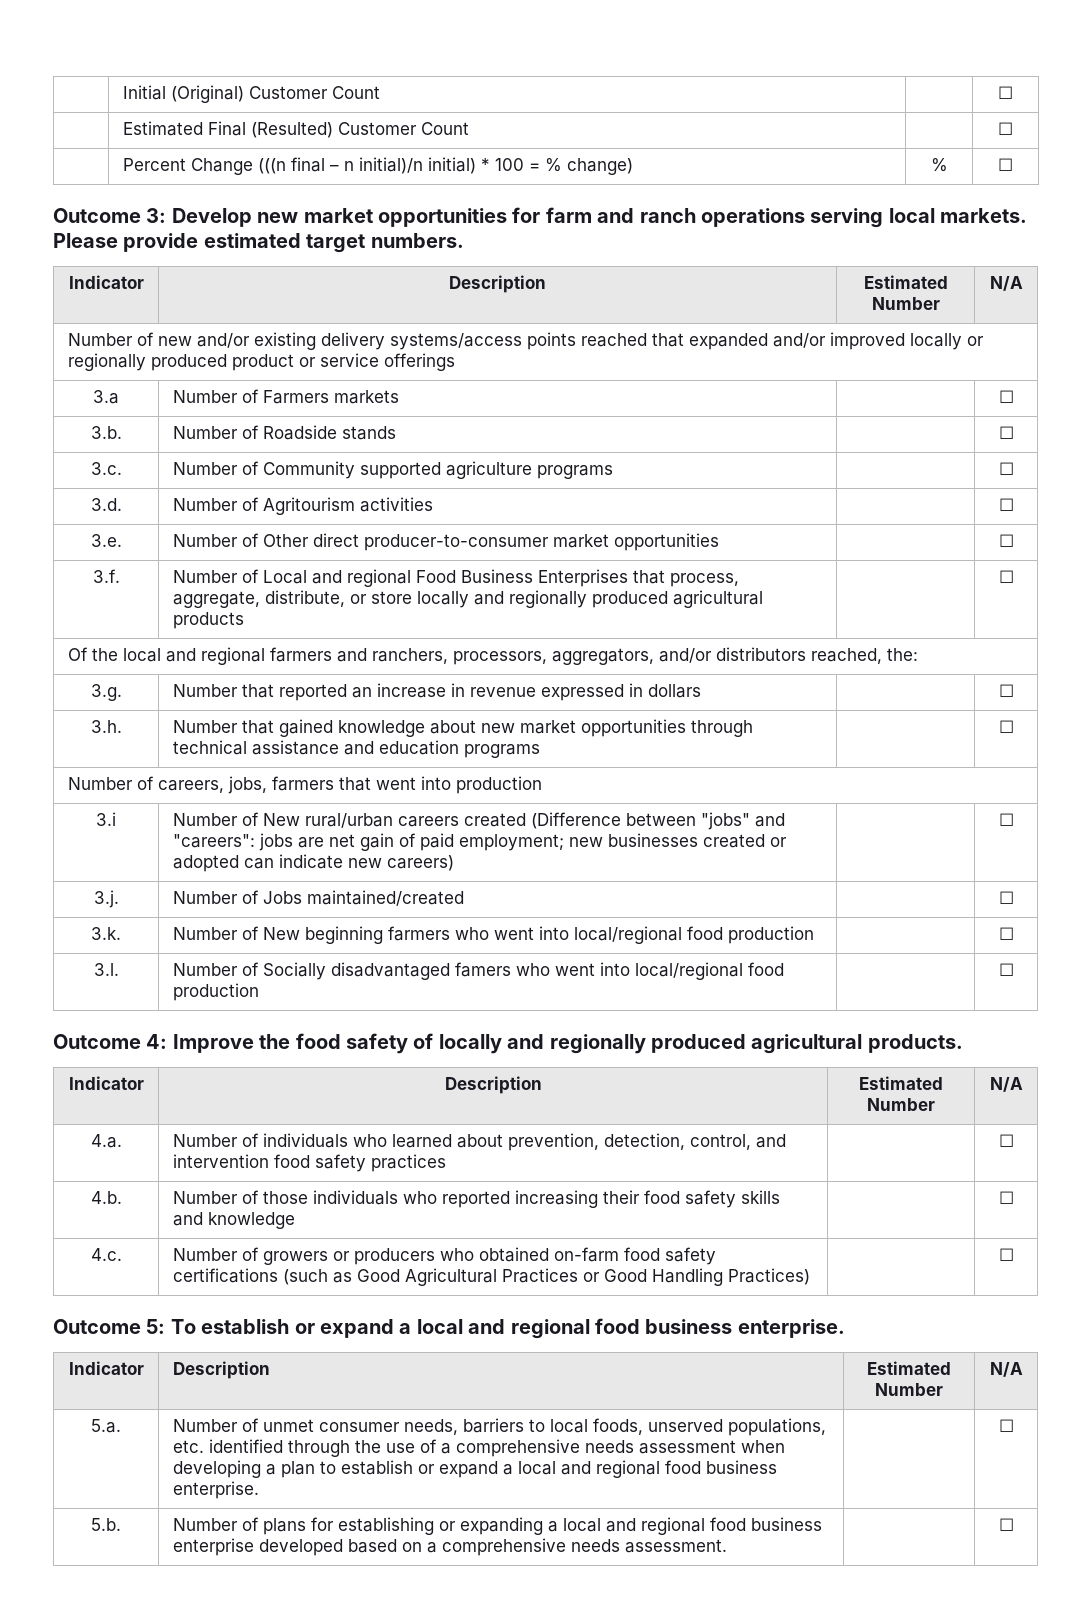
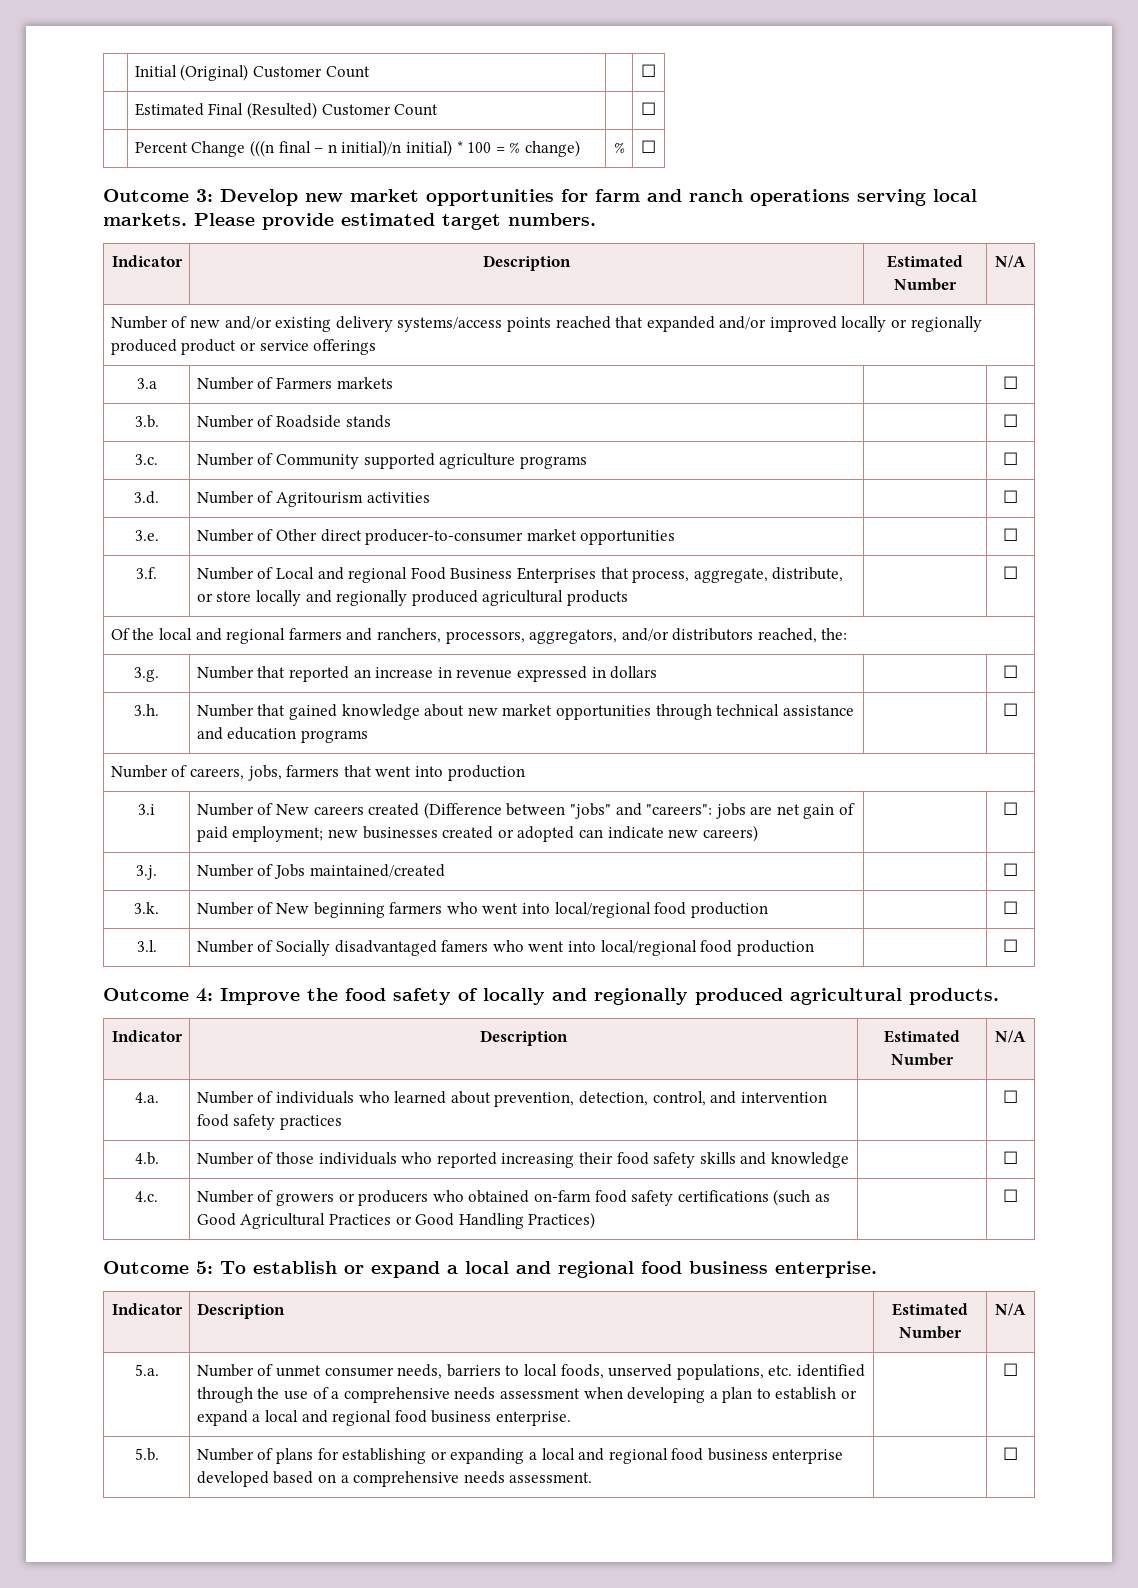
- 3.i | Number of New rural/urban careers created (Difference between "jobs" and "careers": jobs are net gain of paid employment; new businesses created or adopted can indicate new careers) | | ☐
+ 3.i | Number of New careers created (Difference between "jobs" and "careers": jobs are net gain of paid employment; new businesses created or adopted can indicate new careers) | | ☐

